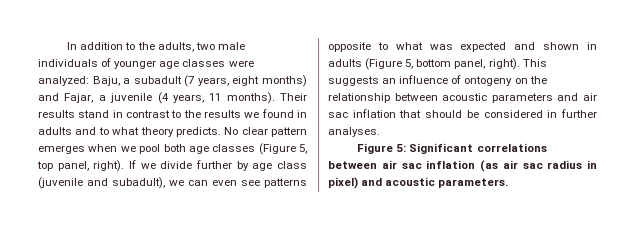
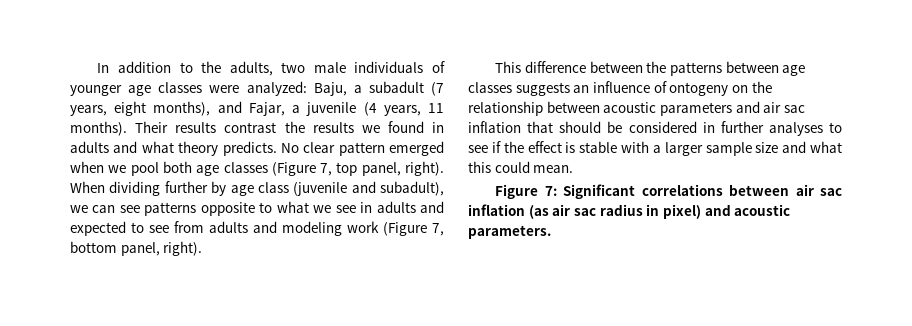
- In addition to the adults, two male individuals of younger age classes were analyzed: Baju, a subadult (7 years, eight months) and Fajar, a juvenile (4 years, 11 months).
+ In addition to the adults, two male individuals of younger age classes were analyzed: Baju, a subadult (7 years, eight months), and Fajar, a juvenile (4 years, 11 months).
- Their results stand in contrast to the results we found in adults and to what theory predicts.
+ Their results contrast the results we found in adults and what theory predicts.
- No clear pattern emerges when we pool both age classes (Figure 5, top panel, right).
+ No clear pattern emerged when we pool both age classes (Figure 7, top panel, right).
- If we divide further by age class (juvenile and subadult), we can even see patterns opposite to what was expected and shown in adults (Figure 5, bottom panel, right). This suggests an influence of ontogeny on the relationship between acoustic parameters and air sac inflation that should be considered in further analyses.
+ When dividing further by age class (juvenile and subadult), we can see patterns opposite to what we see in adults and expected to see from adults and modeling work (Figure 7, bottom panel, right).
+ This difference between the patterns between age classes suggests an influence of ontogeny on the relationship between acoustic parameters and air sac inflation that should be considered in further analyses to see if the effect is stable with a larger sample size and what this could mean.
- Figure 5: Significant correlations between air sac inflation (as air sac radius in pixel) and acoustic parameters.
+ Figure 7: Significant correlations between air sac inflation (as air sac radius in pixel) and acoustic parameters.

